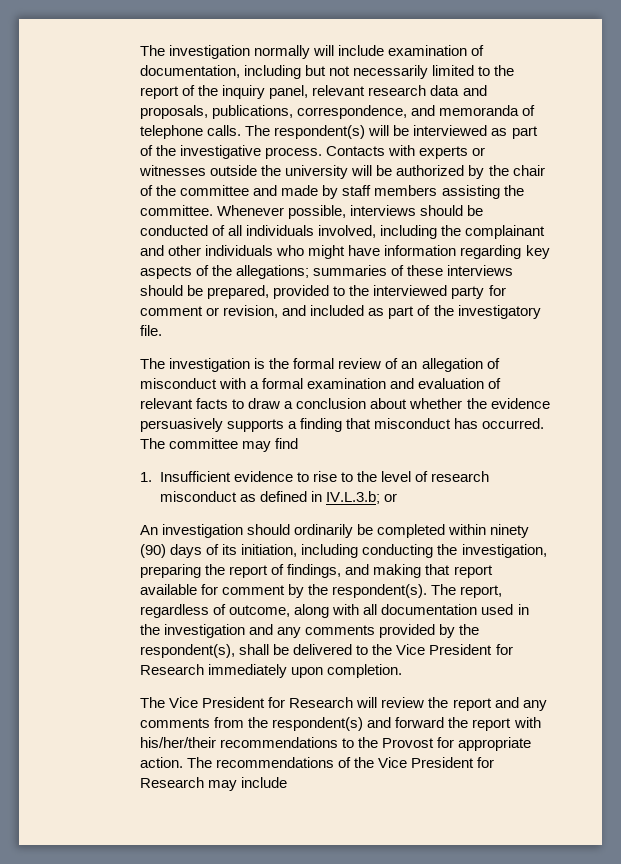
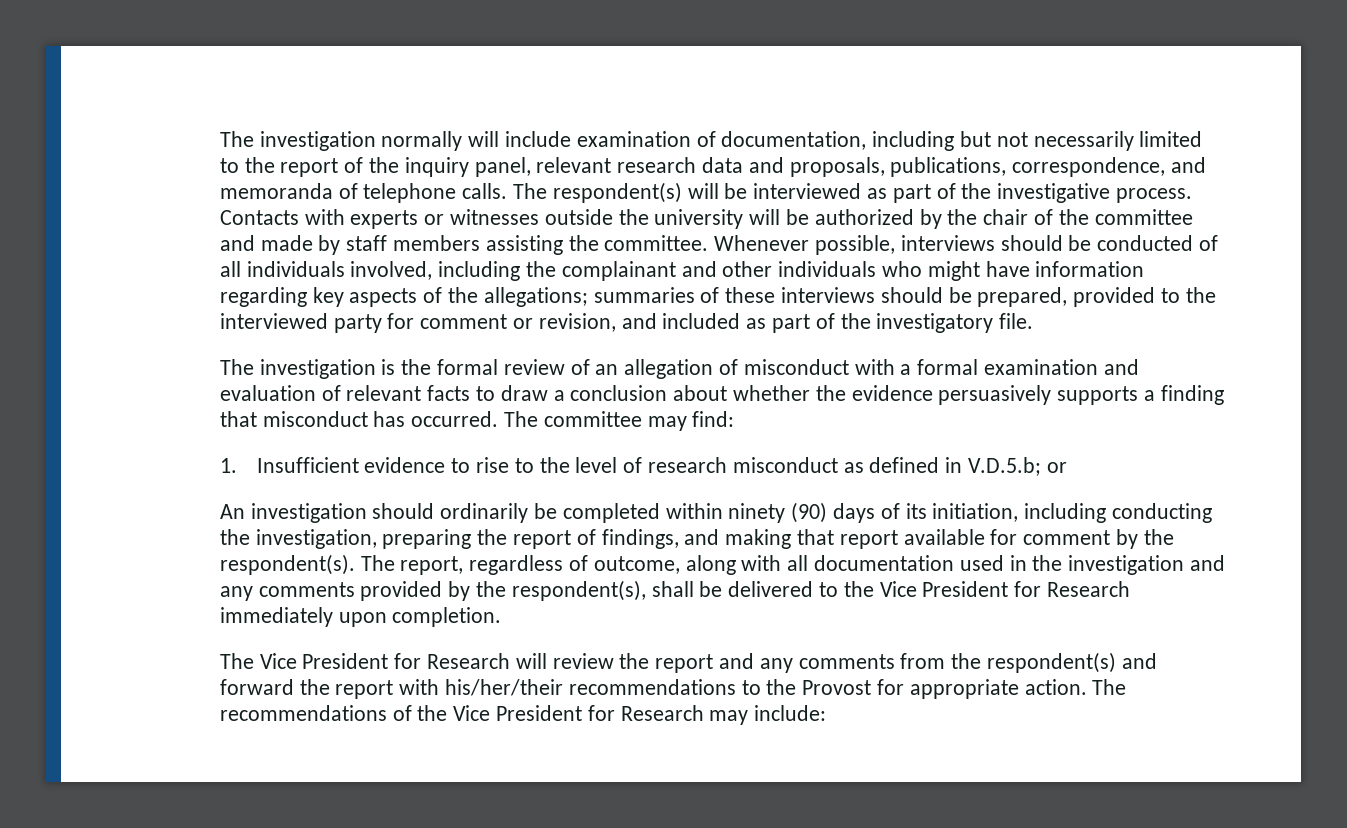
- The committee may find
+ The committee may find:
- 1. Insufficient evidence to rise to the level of research misconduct as defined in IV.L.3.b; or
+ 1. Insufficient evidence to rise to the level of research misconduct as defined in V.D.5.b; or
- The recommendations of the Vice President for Research may include
+ The recommendations of the Vice President for Research may include:

